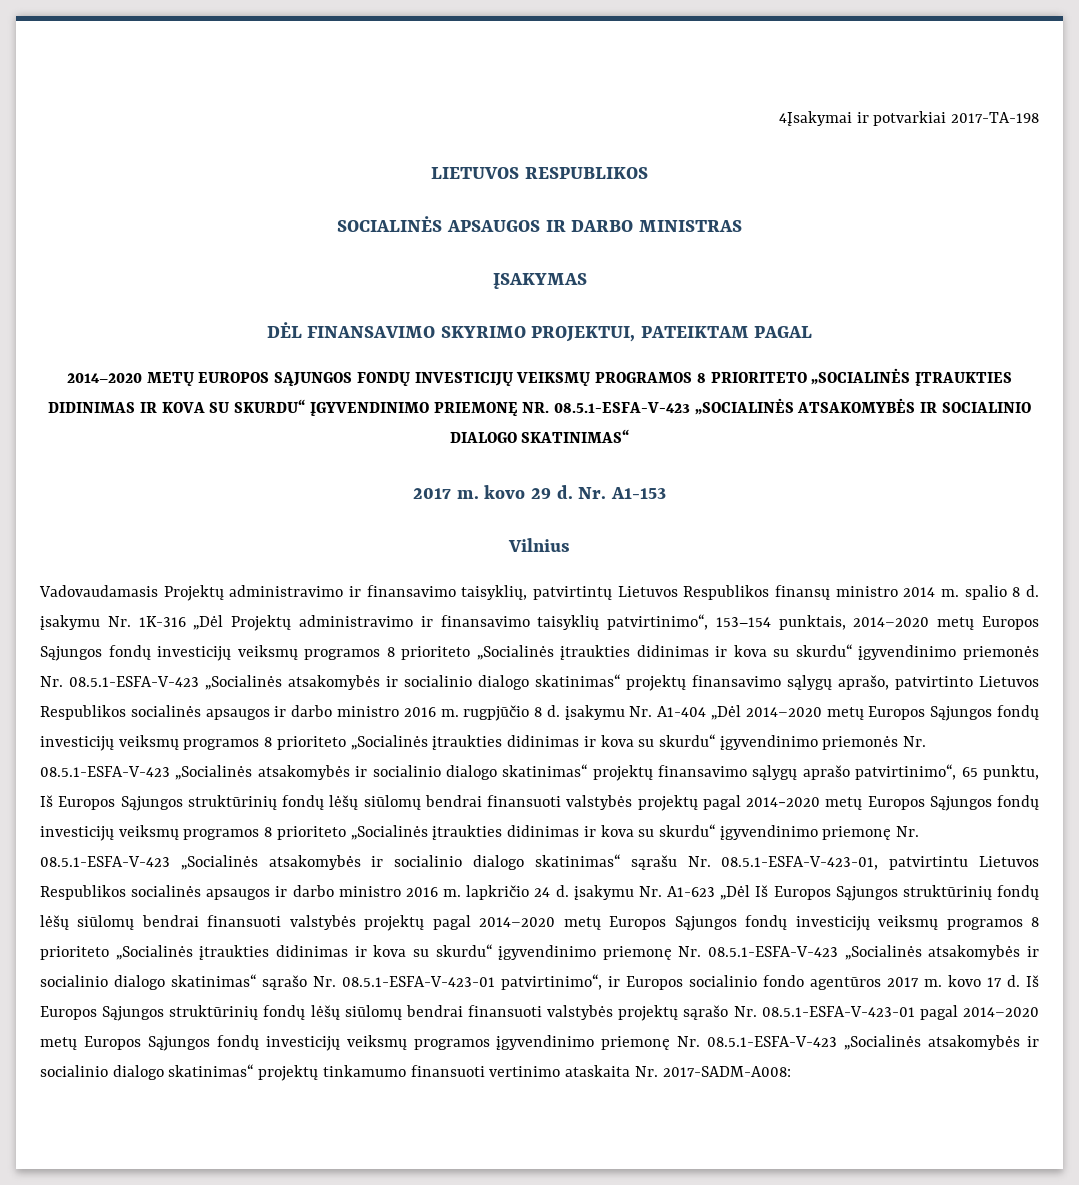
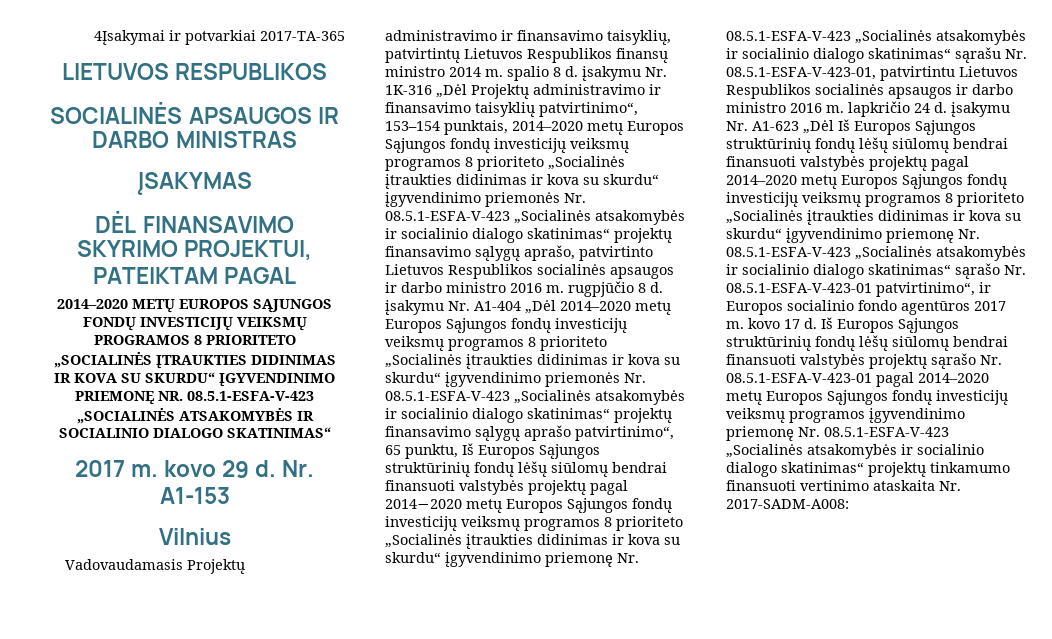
- 4Įsakymai ir potvarkiai 2017-TA-198
+ 4Įsakymai ir potvarkiai 2017-TA-365

